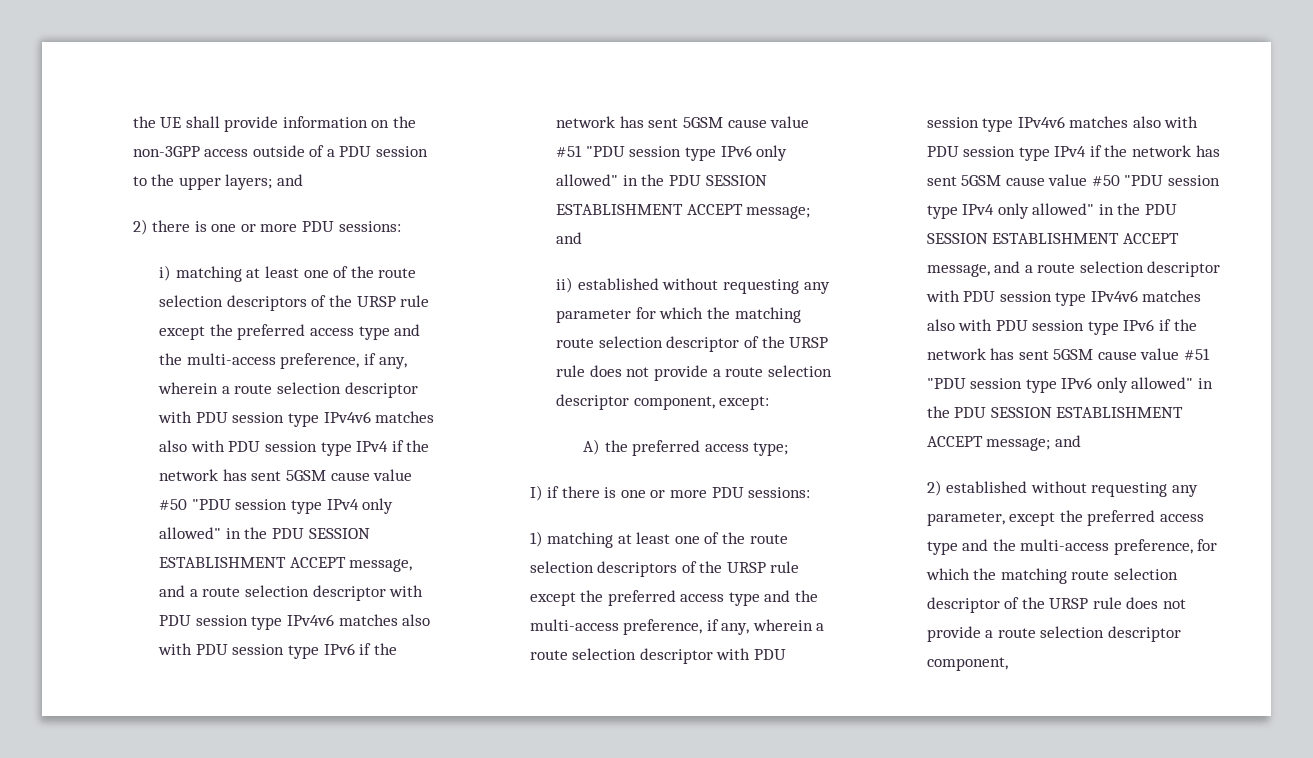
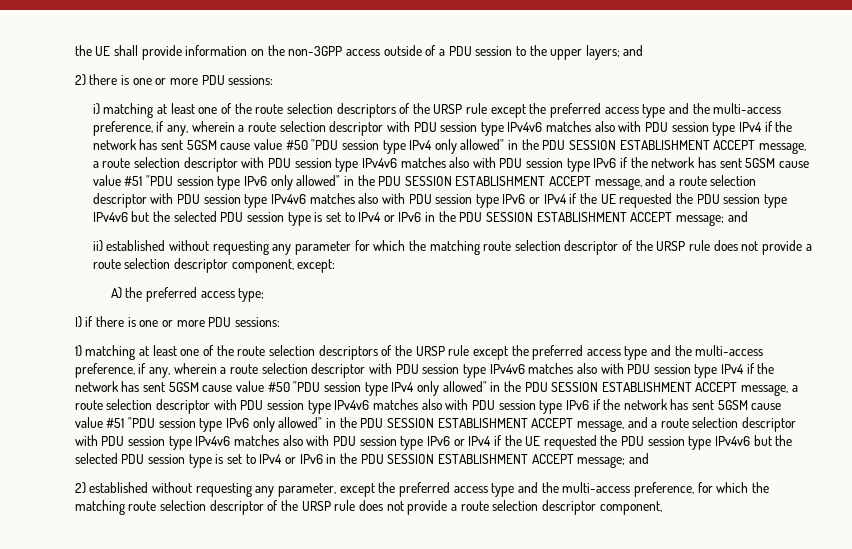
- i) matching at least one of the route selection descriptors of the URSP rule except the preferred access type and the multi-access preference, if any, wherein a route selection descriptor with PDU session type IPv4v6 matches also with PDU session type IPv4 if the network has sent 5GSM cause value #50 "PDU session type IPv4 only allowed" in the PDU SESSION ESTABLISHMENT ACCEPT message, and a route selection descriptor with PDU session type IPv4v6 matches also with PDU session type IPv6 if the network has sent 5GSM cause value #51 "PDU session type IPv6 only allowed" in the PDU SESSION ESTABLISHMENT ACCEPT message;
+ i) matching at least one of the route selection descriptors of the URSP rule except the preferred access type and the multi-access preference, if any, wherein a route selection descriptor with PDU session type IPv4v6 matches also with PDU session type IPv4 if the network has sent 5GSM cause value #50 "PDU session type IPv4 only allowed" in the PDU SESSION ESTABLISHMENT ACCEPT message, a route selection descriptor with PDU session type IPv4v6 matches also with PDU session type IPv6 if the network has sent 5GSM cause value #51 "PDU session type IPv6 only allowed" in the PDU SESSION ESTABLISHMENT ACCEPT message, and a route selection descriptor with PDU session type IPv4v6 matches also with PDU session type IPv6 or IPv4 if the UE requested the PDU session type IPv4v6 but the selected PDU session type is set to IPv4 or IPv6 in the PDU SESSION ESTABLISHMENT ACCEPT message;
- 1) matching at least one of the route selection descriptors of the URSP rule except the preferred access type and the multi-access preference, if any, wherein a route selection descriptor with PDU session type IPv4v6 matches also with PDU session type IPv4 if the network has sent 5GSM cause value #50 "PDU session type IPv4 only allowed" in the PDU SESSION ESTABLISHMENT ACCEPT message, and a route selection descriptor with PDU session type IPv4v6 matches also with PDU session type IPv6 if the network has sent 5GSM cause value #51 "PDU session type IPv6 only allowed" in the PDU SESSION ESTABLISHMENT ACCEPT message;
+ 1) matching at least one of the route selection descriptors of the URSP rule except the preferred access type and the multi-access preference, if any, wherein a route selection descriptor with PDU session type IPv4v6 matches also with PDU session type IPv4 if the network has sent 5GSM cause value #50 "PDU session type IPv4 only allowed" in the PDU SESSION ESTABLISHMENT ACCEPT message, a route selection descriptor with PDU session type IPv4v6 matches also with PDU session type IPv6 if the network has sent 5GSM cause value #51 "PDU session type IPv6 only allowed" in the PDU SESSION ESTABLISHMENT ACCEPT message, and a route selection descriptor with PDU session type IPv4v6 matches also with PDU session type IPv6 or IPv4 if the UE requested the PDU session type IPv4v6 but the selected PDU session type is set to IPv4 or IPv6 in the PDU SESSION ESTABLISHMENT ACCEPT message;

